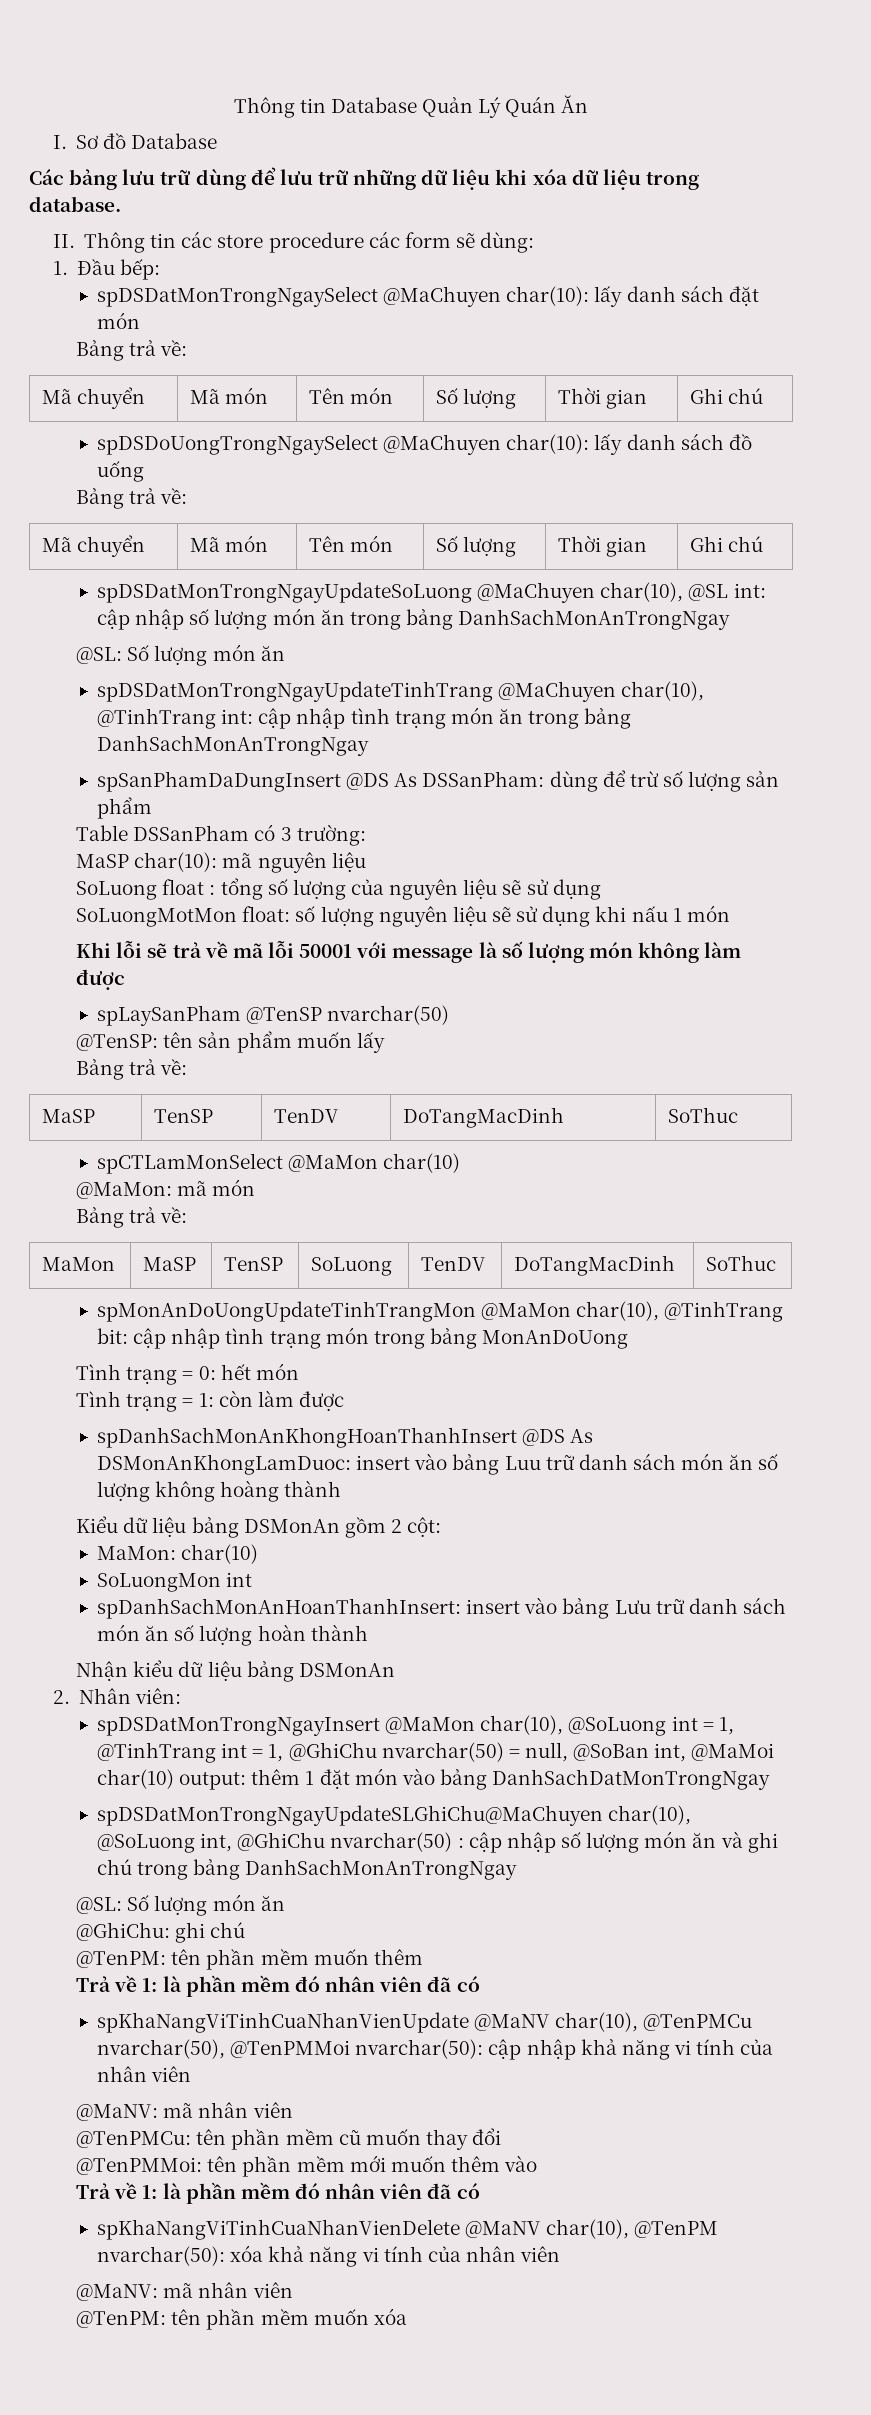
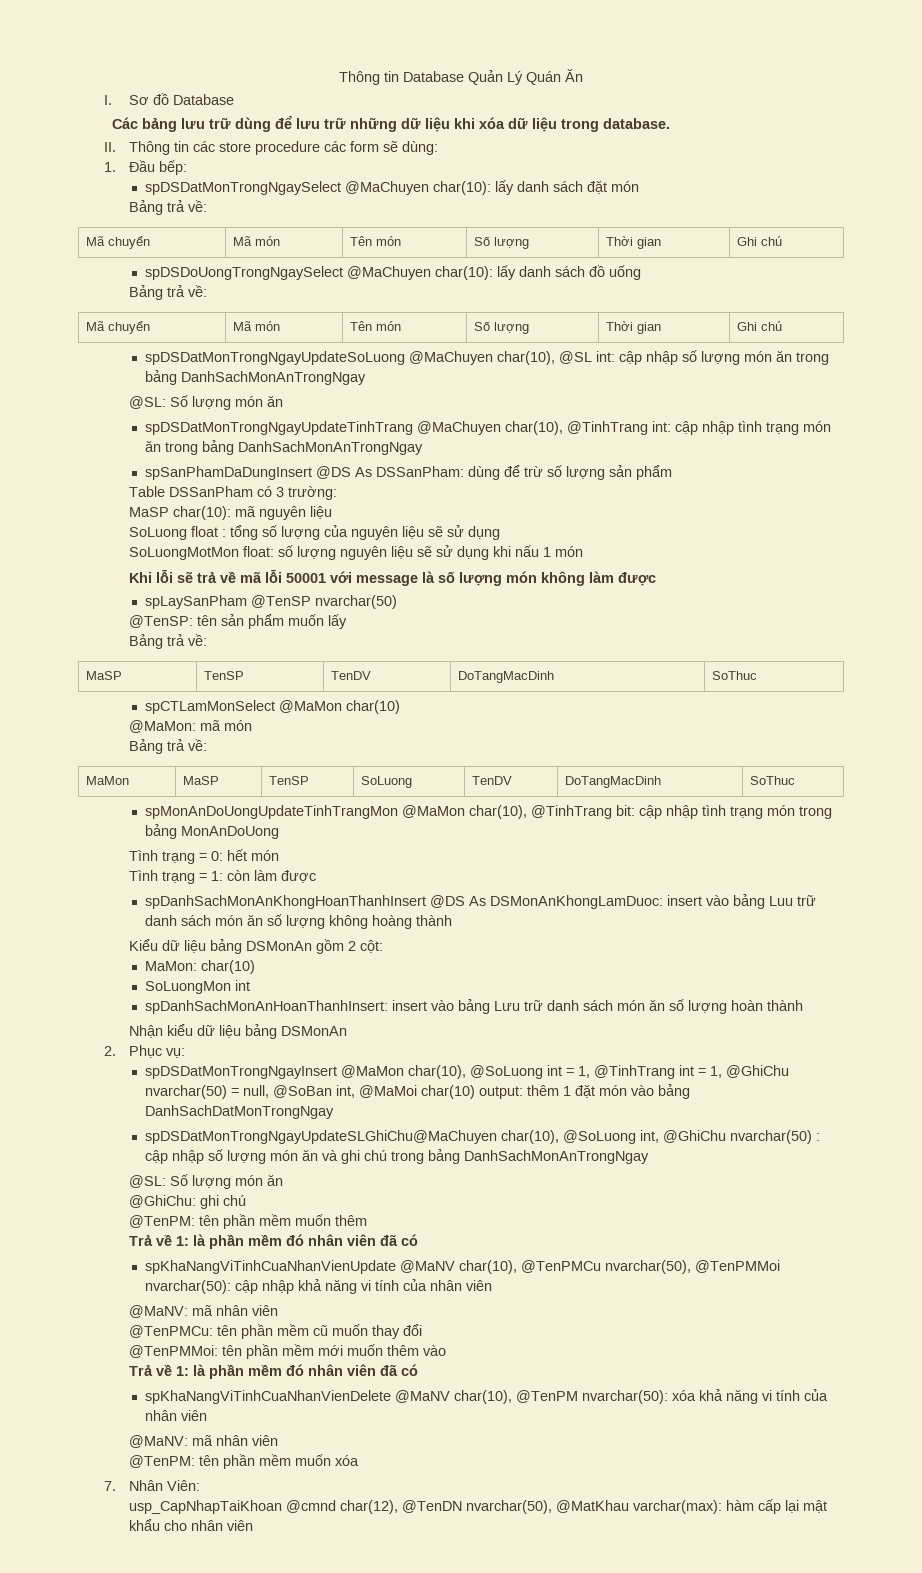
- 2. Nhân viên:
+ 2. Phục vụ:
+ 7. Nhân Viên:
+ usp_CapNhapTaiKhoan @cmnd char(12), @TenDN nvarchar(50), @MatKhau varchar(max): hàm cấp lại mật khẩu cho nhân viên

